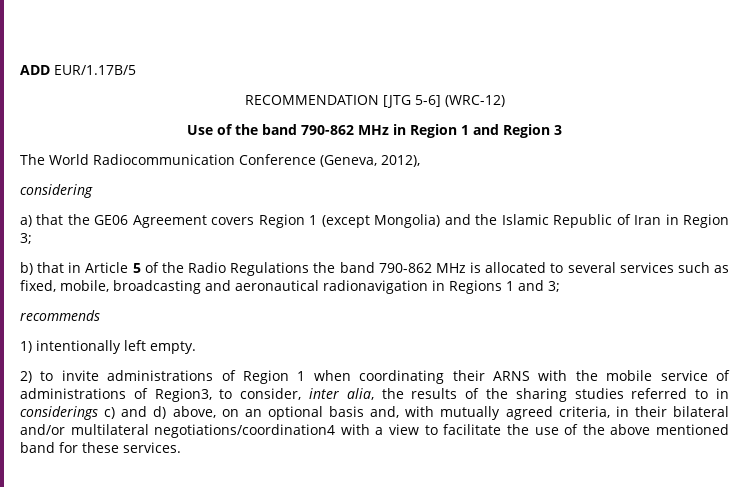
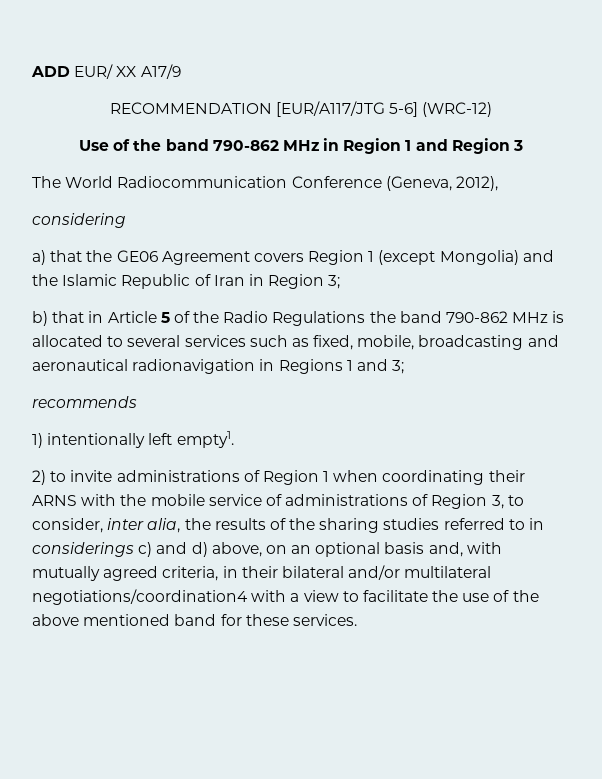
- ADD EUR/1.17B/5
+ ADD EUR/ XX A17/9
- RECOMMENDATION [JTG 5-6] (WRC-12)
+ RECOMMENDATION [EUR/A117/JTG 5-6] (WRC-12)
- 1) intentionally left empty.
+ 1) intentionally left empty1.
- 2) to invite administrations of Region 1 when coordinating their ARNS with the mobile service of administrations of Region3, to consider, inter alia, the results of the sharing studies referred to in considerings c) and d) above, on an optional basis and, with mutually agreed criteria, in their bilateral and/or multilateral negotiations/coordination4 with a view to facilitate the use of the above mentioned band for these services.
+ 2) to invite administrations of Region 1 when coordinating their ARNS with the mobile service of administrations of Region 3, to consider, inter alia, the results of the sharing studies referred to in considerings c) and d) above, on an optional basis and, with mutually agreed criteria, in their bilateral and/or multilateral negotiations/coordination4 with a view to facilitate the use of the above mentioned band for these services.

